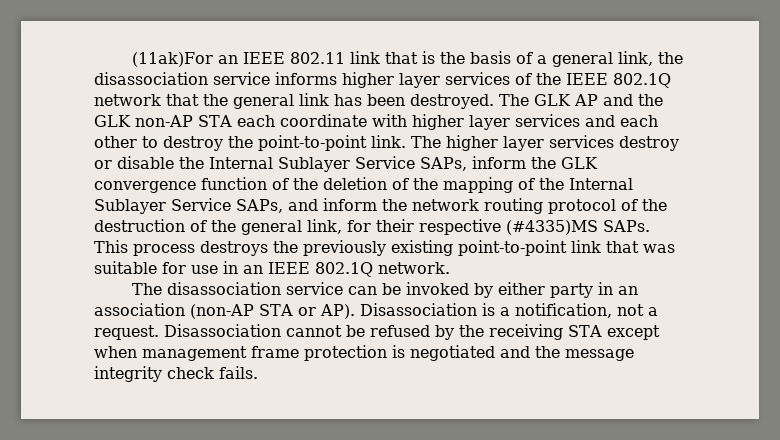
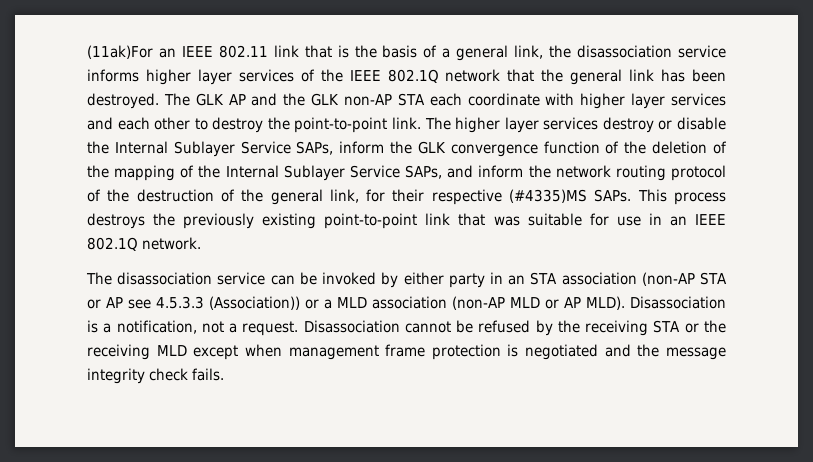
- The disassociation service can be invoked by either party in an association (non-AP STA or AP). Disassociation is a notification, not a request.
+ The disassociation service can be invoked by either party in an STA association (non-AP STA or AP see 4.5.3.3 (Association)) or a MLD association (non-AP MLD or AP MLD). Disassociation is a notification, not a request.
- Disassociation cannot be refused by the receiving STA except when management frame protection is negotiated and the message integrity check fails.
+ Disassociation cannot be refused by the receiving STA or the receiving MLD except when management frame protection is negotiated and the message integrity check fails.

